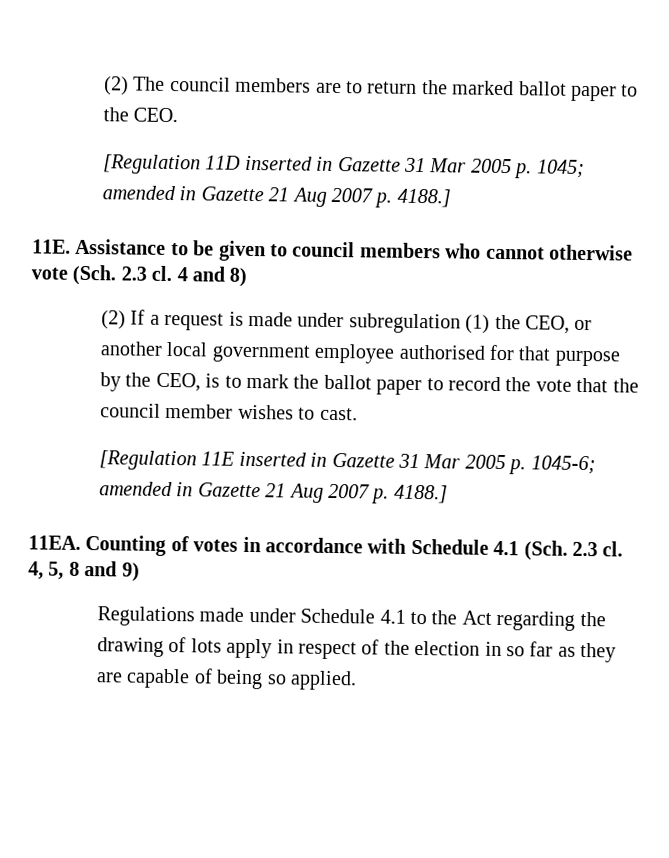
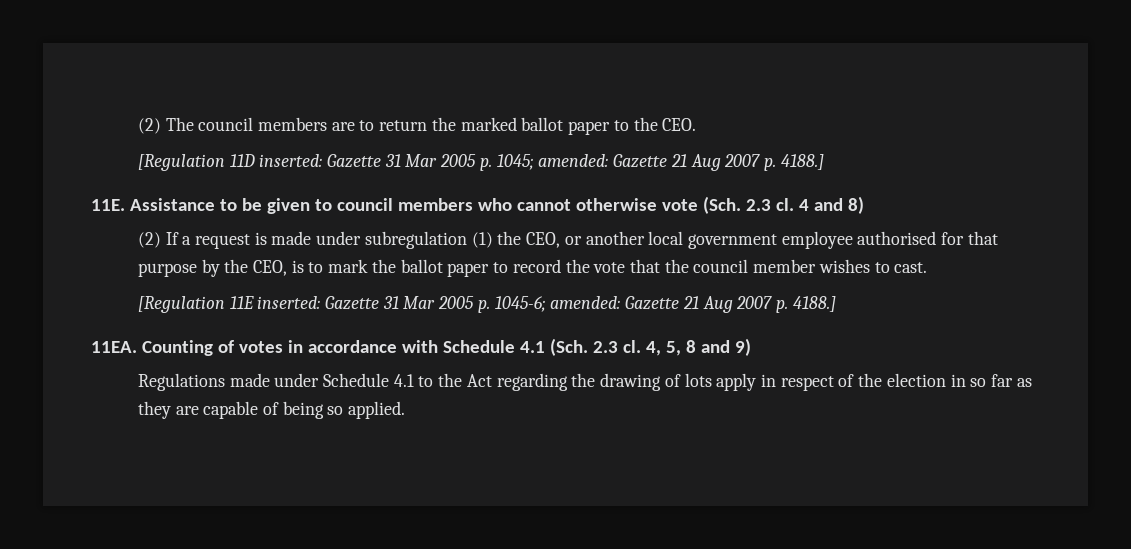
- [Regulation 11D inserted in Gazette 31 Mar 2005 p. 1045; amended in Gazette 21 Aug 2007 p. 4188.]
+ [Regulation 11D inserted: Gazette 31 Mar 2005 p. 1045; amended: Gazette 21 Aug 2007 p. 4188.]
- [Regulation 11E inserted in Gazette 31 Mar 2005 p. 1045-6; amended in Gazette 21 Aug 2007 p. 4188.]
+ [Regulation 11E inserted: Gazette 31 Mar 2005 p. 1045-6; amended: Gazette 21 Aug 2007 p. 4188.]

